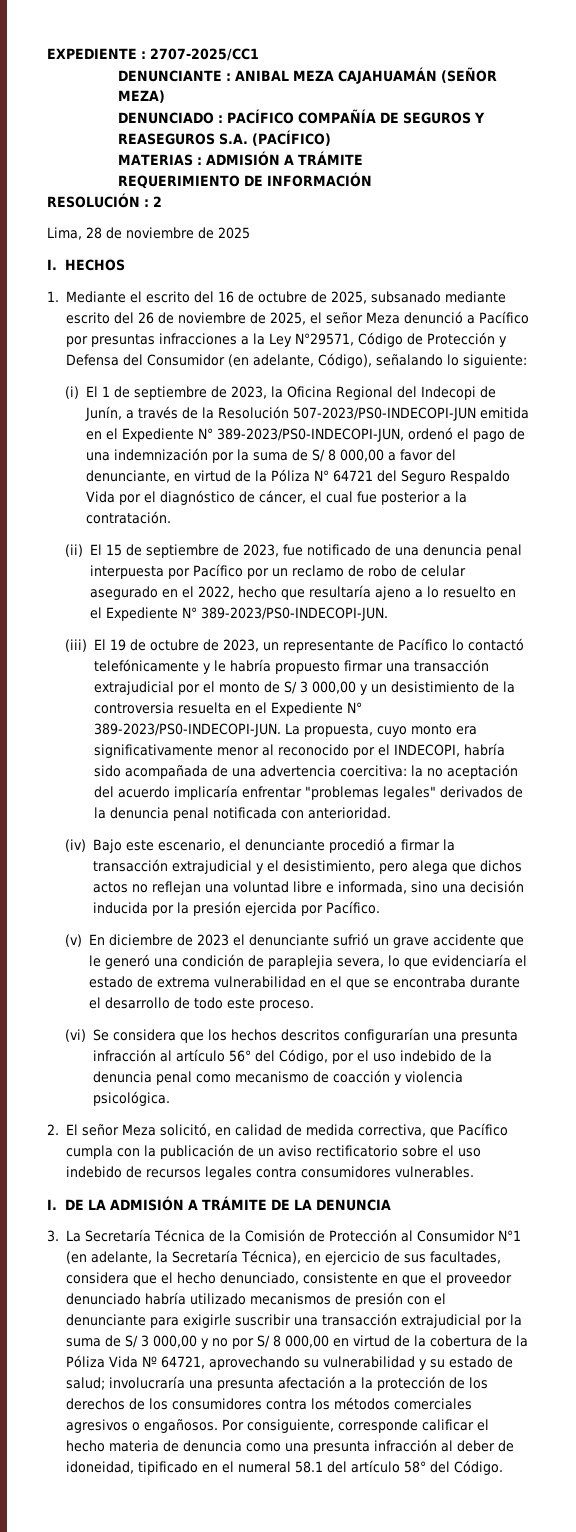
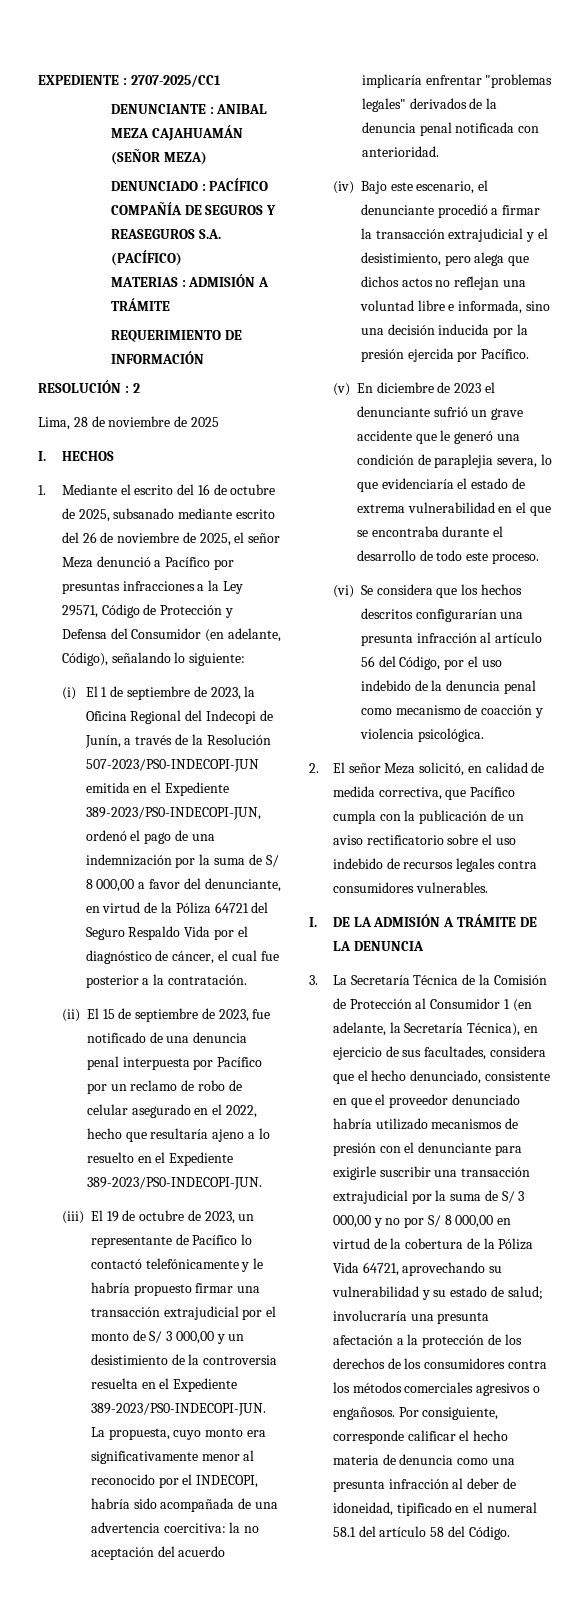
- 1. Mediante el escrito del 16 de octubre de 2025, subsanado mediante escrito del 26 de noviembre de 2025, el señor Meza denunció a Pacífico por presuntas infracciones a la Ley N°29571, Código de Protección y Defensa del Consumidor (en adelante, Código), señalando lo siguiente:
+ 1. Mediante el escrito del 16 de octubre de 2025, subsanado mediante escrito del 26 de noviembre de 2025, el señor Meza denunció a Pacífico por presuntas infracciones a la Ley 29571, Código de Protección y Defensa del Consumidor (en adelante, Código), señalando lo siguiente:
- (i) El 1 de septiembre de 2023, la Oficina Regional del Indecopi de Junín, a través de la Resolución 507-2023/PS0-INDECOPI-JUN emitida en el Expediente N° 389-2023/PS0-INDECOPI-JUN, ordenó el pago de una indemnización por la suma de S/ 8 000,00 a favor del denunciante, en virtud de la Póliza N° 64721 del Seguro Respaldo Vida por el diagnóstico de cáncer, el cual fue posterior a la contratación.
+ (i) El 1 de septiembre de 2023, la Oficina Regional del Indecopi de Junín, a través de la Resolución 507-2023/PS0-INDECOPI-JUN emitida en el Expediente 389-2023/PS0-INDECOPI-JUN, ordenó el pago de una indemnización por la suma de S/ 8 000,00 a favor del denunciante, en virtud de la Póliza 64721 del Seguro Respaldo Vida por el diagnóstico de cáncer, el cual fue posterior a la contratación.
- (ii) El 15 de septiembre de 2023, fue notificado de una denuncia penal interpuesta por Pacífico por un reclamo de robo de celular asegurado en el 2022, hecho que resultaría ajeno a lo resuelto en el Expediente N° 389-2023/PS0-INDECOPI-JUN.
+ (ii) El 15 de septiembre de 2023, fue notificado de una denuncia penal interpuesta por Pacífico por un reclamo de robo de celular asegurado en el 2022, hecho que resultaría ajeno a lo resuelto en el Expediente 389-2023/PS0-INDECOPI-JUN.
- (iii) El 19 de octubre de 2023, un representante de Pacífico lo contactó telefónicamente y le habría propuesto firmar una transacción extrajudicial por el monto de S/ 3 000,00 y un desistimiento de la controversia resuelta en el Expediente N° 389-2023/PS0-INDECOPI-JUN.
+ (iii) El 19 de octubre de 2023, un representante de Pacífico lo contactó telefónicamente y le habría propuesto firmar una transacción extrajudicial por el monto de S/ 3 000,00 y un desistimiento de la controversia resuelta en el Expediente 389-2023/PS0-INDECOPI-JUN.
- (vi) Se considera que los hechos descritos configurarían una presunta infracción al artículo 56° del Código, por el uso indebido de la denuncia penal como mecanismo de coacción y violencia psicológica.
+ (vi) Se considera que los hechos descritos configurarían una presunta infracción al artículo 56 del Código, por el uso indebido de la denuncia penal como mecanismo de coacción y violencia psicológica.
- 3. La Secretaría Técnica de la Comisión de Protección al Consumidor N°1 (en adelante, la Secretaría Técnica), en ejercicio de sus facultades, considera que el hecho denunciado, consistente en que el proveedor denunciado habría utilizado mecanismos de presión con el denunciante para exigirle suscribir una transacción extrajudicial por la suma de S/ 3 000,00 y no por S/ 8 000,00 en virtud de la cobertura de la Póliza Vida Nº 64721, aprovechando su vulnerabilidad y su estado de salud;
+ 3. La Secretaría Técnica de la Comisión de Protección al Consumidor 1 (en adelante, la Secretaría Técnica), en ejercicio de sus facultades, considera que el hecho denunciado, consistente en que el proveedor denunciado habría utilizado mecanismos de presión con el denunciante para exigirle suscribir una transacción extrajudicial por la suma de S/ 3 000,00 y no por S/ 8 000,00 en virtud de la cobertura de la Póliza Vida 64721, aprovechando su vulnerabilidad y su estado de salud;
- Por consiguiente, corresponde calificar el hecho materia de denuncia como una presunta infracción al deber de idoneidad, tipificado en el numeral 58.1 del artículo 58° del Código.
+ Por consiguiente, corresponde calificar el hecho materia de denuncia como una presunta infracción al deber de idoneidad, tipificado en el numeral 58.1 del artículo 58 del Código.

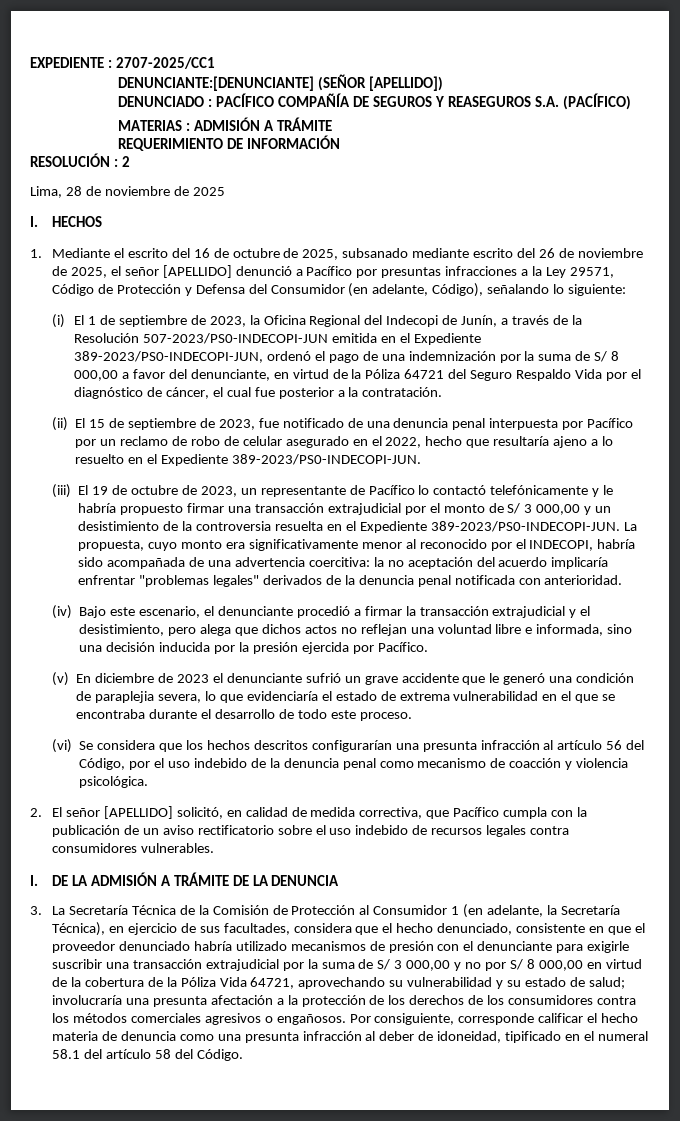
- DENUNCIANTE : ANIBAL MEZA CAJAHUAMÁN (SEÑOR MEZA)
+ DENUNCIANTE:[DENUNCIANTE] (SEÑOR [APELLIDO])
- 1. Mediante el escrito del 16 de octubre de 2025, subsanado mediante escrito del 26 de noviembre de 2025, el señor Meza denunció a Pacífico por presuntas infracciones a la Ley 29571, Código de Protección y Defensa del Consumidor (en adelante, Código), señalando lo siguiente:
+ 1. Mediante el escrito del 16 de octubre de 2025, subsanado mediante escrito del 26 de noviembre de 2025, el señor [APELLIDO] denunció a Pacífico por presuntas infracciones a la Ley 29571, Código de Protección y Defensa del Consumidor (en adelante, Código), señalando lo siguiente:
- 2. El señor Meza solicitó, en calidad de medida correctiva, que Pacífico cumpla con la publicación de un aviso rectificatorio sobre el uso indebido de recursos legales contra consumidores vulnerables.
+ 2. El señor [APELLIDO] solicitó, en calidad de medida correctiva, que Pacífico cumpla con la publicación de un aviso rectificatorio sobre el uso indebido de recursos legales contra consumidores vulnerables.

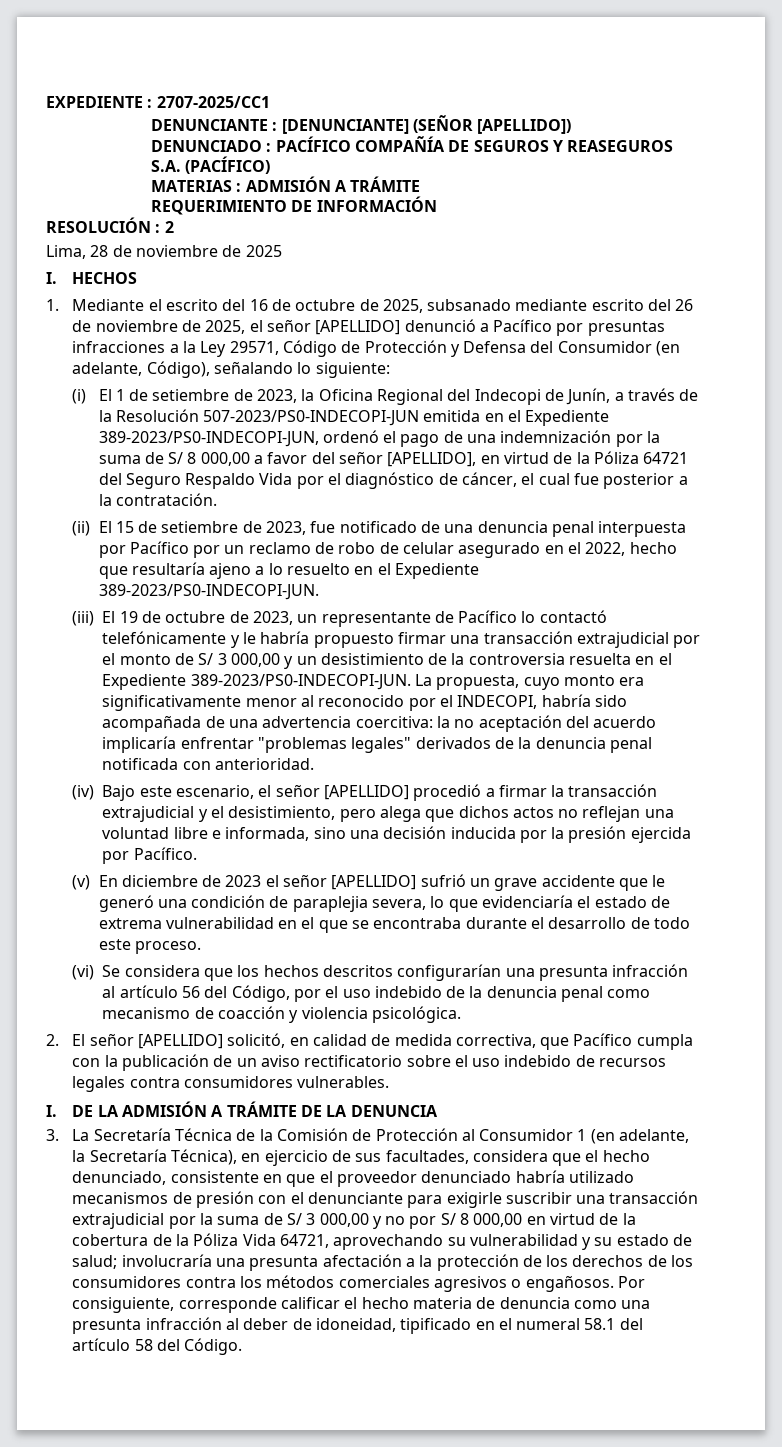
- DENUNCIANTE:[DENUNCIANTE] (SEÑOR [APELLIDO])
+ DENUNCIANTE : [DENUNCIANTE] (SEÑOR [APELLIDO])
- (i) El 1 de septiembre de 2023, la Oficina Regional del Indecopi de Junín, a través de la Resolución 507-2023/PS0-INDECOPI-JUN emitida en el Expediente 389-2023/PS0-INDECOPI-JUN, ordenó el pago de una indemnización por la suma de S/ 8 000,00 a favor del denunciante, en virtud de la Póliza 64721 del Seguro Respaldo Vida por el diagnóstico de cáncer, el cual fue posterior a la contratación.
+ (i) El 1 de setiembre de 2023, la Oficina Regional del Indecopi de Junín, a través de la Resolución 507-2023/PS0-INDECOPI-JUN emitida en el Expediente 389-2023/PS0-INDECOPI-JUN, ordenó el pago de una indemnización por la suma de S/ 8 000,00 a favor del señor [APELLIDO], en virtud de la Póliza 64721 del Seguro Respaldo Vida por el diagnóstico de cáncer, el cual fue posterior a la contratación.
- (ii) El 15 de septiembre de 2023, fue notificado de una denuncia penal interpuesta por Pacífico por un reclamo de robo de celular asegurado en el 2022, hecho que resultaría ajeno a lo resuelto en el Expediente 389-2023/PS0-INDECOPI-JUN.
+ (ii) El 15 de setiembre de 2023, fue notificado de una denuncia penal interpuesta por Pacífico por un reclamo de robo de celular asegurado en el 2022, hecho que resultaría ajeno a lo resuelto en el Expediente 389-2023/PS0-INDECOPI-JUN.
- (iv) Bajo este escenario, el denunciante procedió a firmar la transacción extrajudicial y el desistimiento, pero alega que dichos actos no reflejan una voluntad libre e informada, sino una decisión inducida por la presión ejercida por Pacífico.
+ (iv) Bajo este escenario, el señor [APELLIDO] procedió a firmar la transacción extrajudicial y el desistimiento, pero alega que dichos actos no reflejan una voluntad libre e informada, sino una decisión inducida por la presión ejercida por Pacífico.
- (v) En diciembre de 2023 el denunciante sufrió un grave accidente que le generó una condición de paraplejia severa, lo que evidenciaría el estado de extrema vulnerabilidad en el que se encontraba durante el desarrollo de todo este proceso.
+ (v) En diciembre de 2023 el señor [APELLIDO] sufrió un grave accidente que le generó una condición de paraplejia severa, lo que evidenciaría el estado de extrema vulnerabilidad en el que se encontraba durante el desarrollo de todo este proceso.

